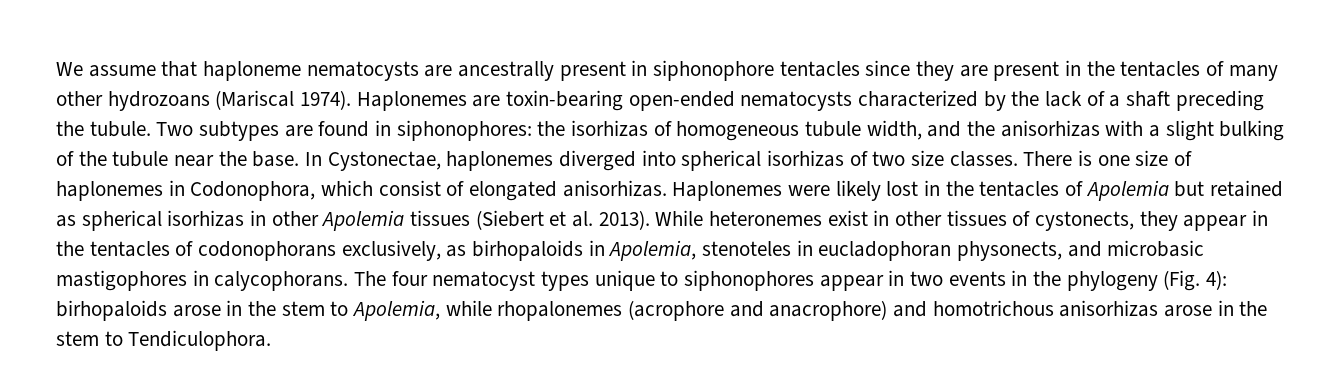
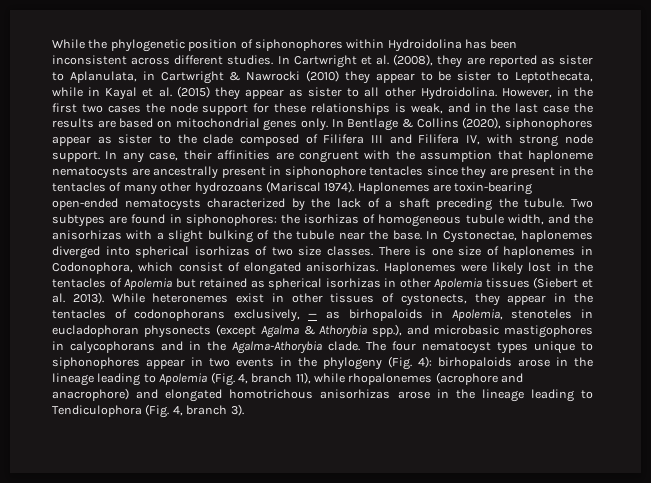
- We assume that haploneme nematocysts are ancestrally present in siphonophore tentacles since they are present in the tentacles of many other hydrozoans (Mariscal 1974).
+ While the phylogenetic position of siphonophores within Hydroidolina has been inconsistent across different studies. In Cartwright et al. (2008), they are reported as sister to Aplanulata, in Cartwright & Nawrocki (2010) they appear to be sister to Leptothecata, while in Kayal et al. (2015) they appear as sister to all other Hydroidolina. However, in the first two cases the node support for these relationships is weak, and in the last case the results are based on mitochondrial genes only. In Bentlage & Collins (2020), siphonophores appear as sister to the clade composed of Filifera III and Filifera IV, with strong node support. In any case, their affinities are congruent with the assumption that haploneme nematocysts are ancestrally present in siphonophore tentacles since they are present in the tentacles of many other hydrozoans (Mariscal 1974).
- While heteronemes exist in other tissues of cystonects, they appear in the tentacles of codonophorans exclusively, as birhopaloids in Apolemia, stenoteles in eucladophoran physonects, and microbasic mastigophores in calycophorans.
+ While heteronemes exist in other tissues of cystonects, they appear in the tentacles of codonophorans exclusively, — as birhopaloids in Apolemia, stenoteles in eucladophoran physonects (except Agalma & Athorybia spp.), and microbasic mastigophores in calycophorans and in the Agalma-Athorybia clade.
- The four nematocyst types unique to siphonophores appear in two events in the phylogeny (Fig. 4): birhopaloids arose in the stem to Apolemia, while rhopalonemes (acrophore and anacrophore) and homotrichous anisorhizas arose in the stem to Tendiculophora.
+ The four nematocyst types unique to siphonophores appear in two events in the phylogeny (Fig. 4): birhopaloids arose in the lineage leading to Apolemia (Fig. 4, branch 11), while rhopalonemes (acrophore and anacrophore) and elongated homotrichous anisorhizas arose in the lineage leading to Tendiculophora (Fig. 4, branch 3).

